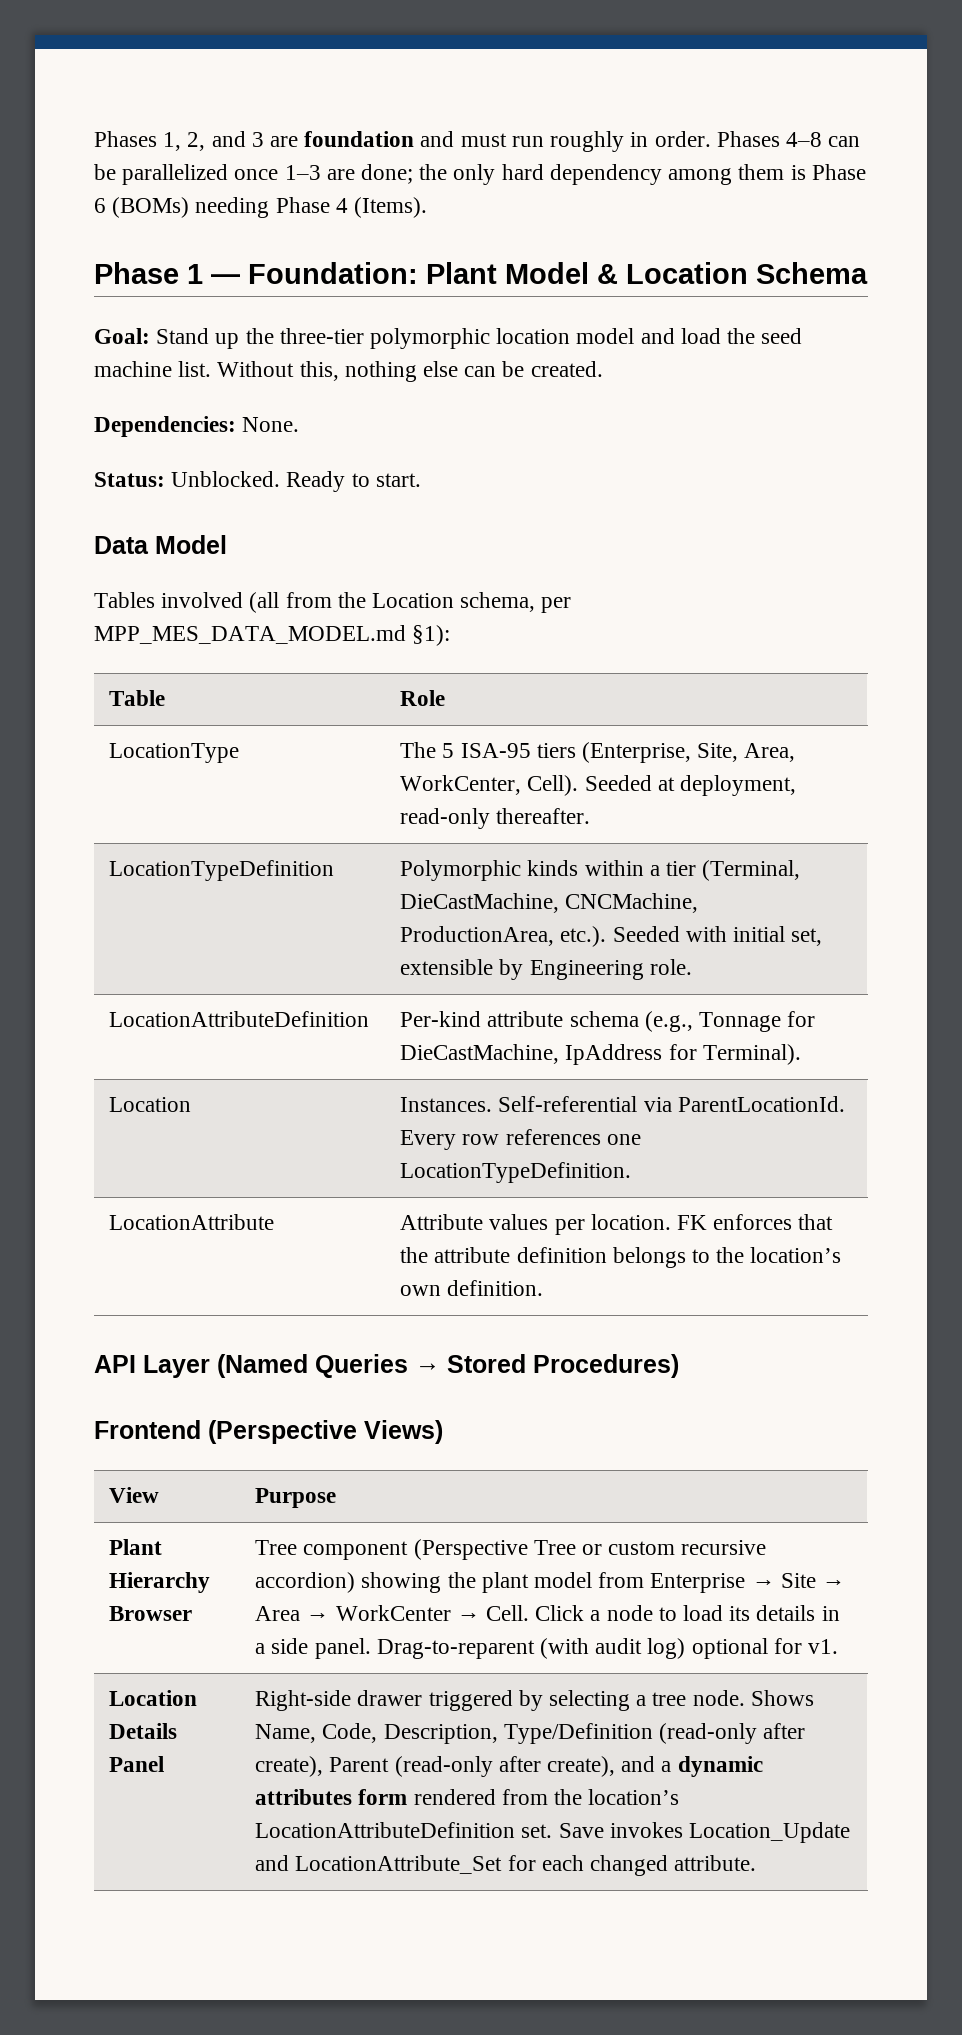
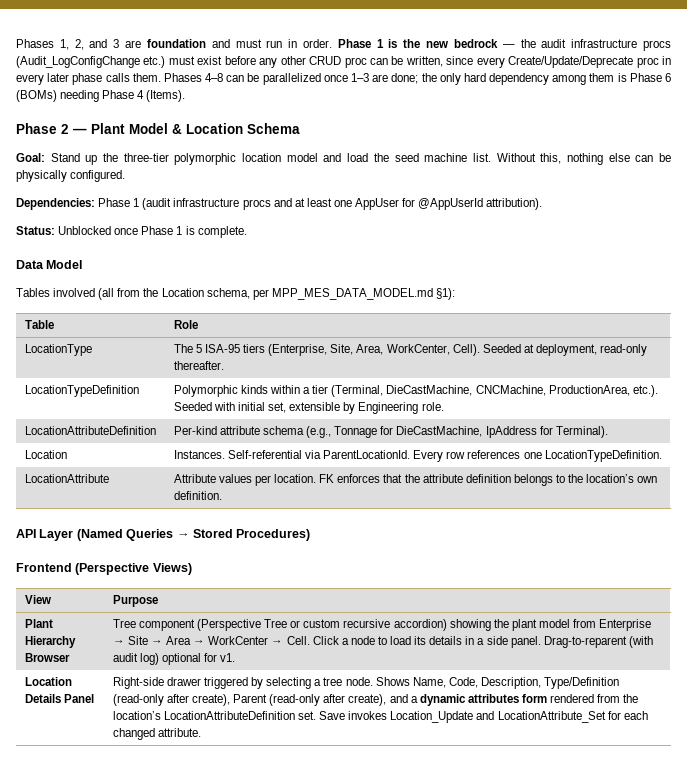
- Phases 1, 2, and 3 are foundation and must run roughly in order.
+ Phases 1, 2, and 3 are foundation and must run in order.
+ Phase 1 is the new bedrock — the audit infrastructure procs (Audit_LogConfigChange etc.) must exist before any other CRUD proc can be written, since every Create/Update/Deprecate proc in every later phase calls them.
- Phase 1 — Foundation: Plant Model & Location Schema
+ Phase 2 — Plant Model & Location Schema
- Without this, nothing else can be created.
+ Without this, nothing else can be physically configured.
- Dependencies: None.
- Status: Unblocked. Ready to start.
+ Dependencies: Phase 1 (audit infrastructure procs and at least one AppUser for @AppUserId attribution).
+ Status: Unblocked once Phase 1 is complete.

